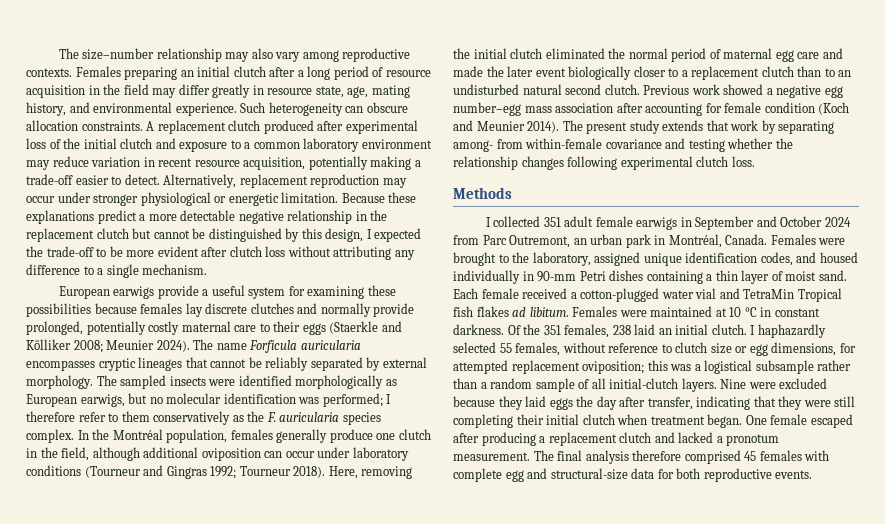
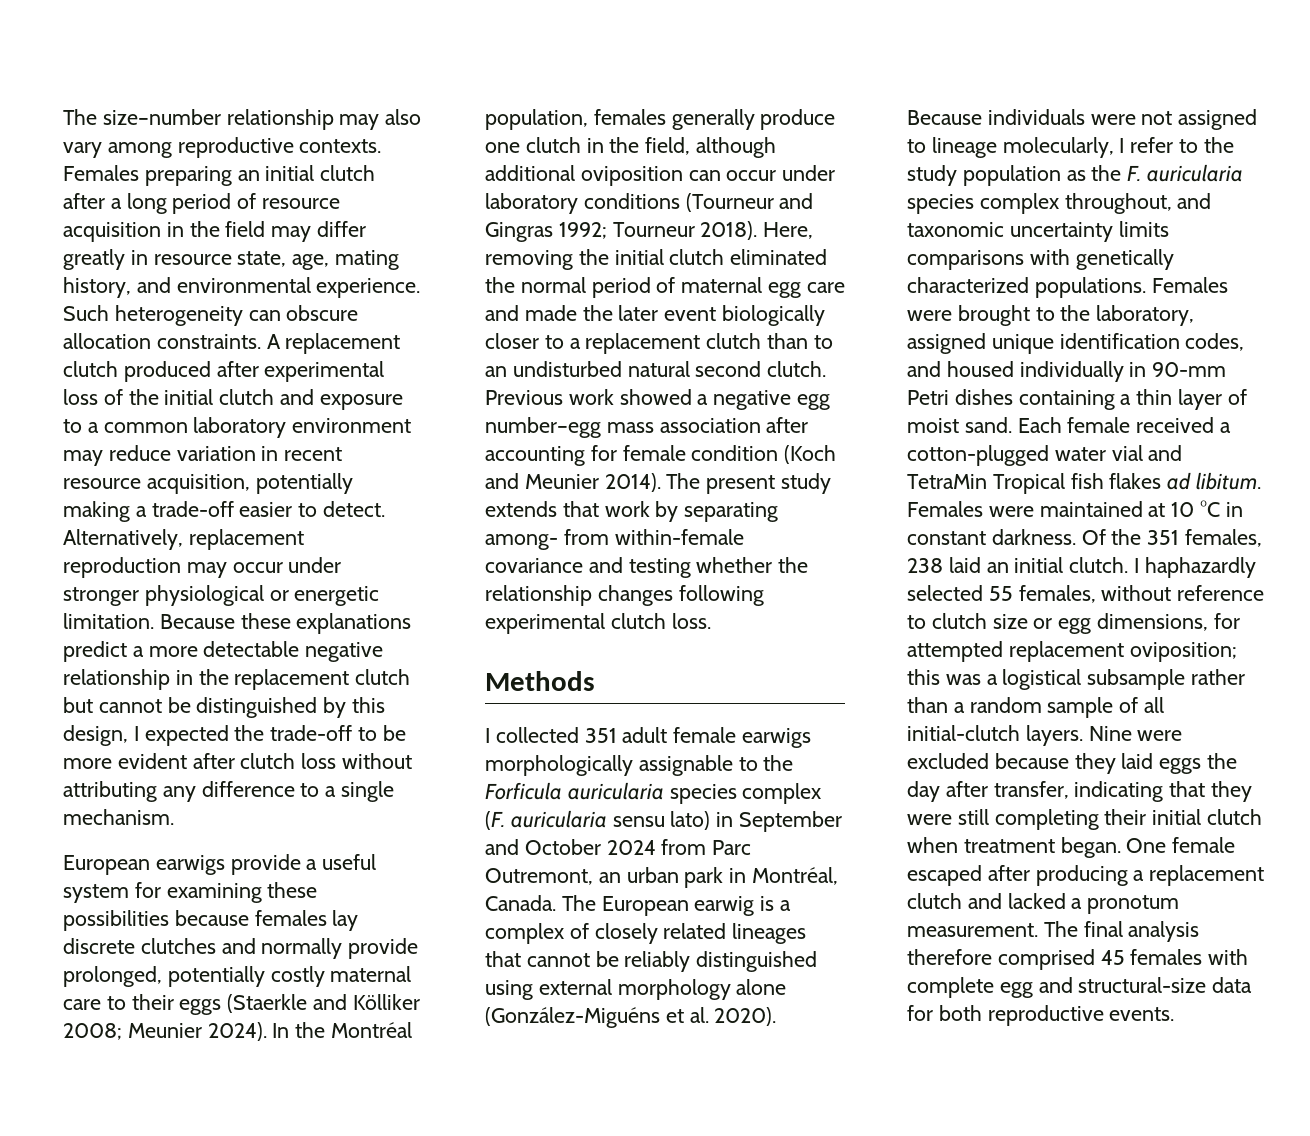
- The name Forficula auricularia encompasses cryptic lineages that cannot be reliably separated by external morphology. The sampled insects were identified morphologically as European earwigs, but no molecular identification was performed; I therefore refer to them conservatively as the F. auricularia species complex.
- I collected 351 adult female earwigs in September and October 2024 from Parc Outremont, an urban park in Montréal, Canada.
+ I collected 351 adult female earwigs morphologically assignable to the Forficula auricularia species complex (F. auricularia sensu lato) in September and October 2024 from Parc Outremont, an urban park in Montréal, Canada.
+ The European earwig is a complex of closely related lineages that cannot be reliably distinguished using external morphology alone (González-Miguéns et al. 2020). Because individuals were not assigned to lineage molecularly, I refer to the study population as the F. auricularia species complex throughout, and taxonomic uncertainty limits comparisons with genetically characterized populations.

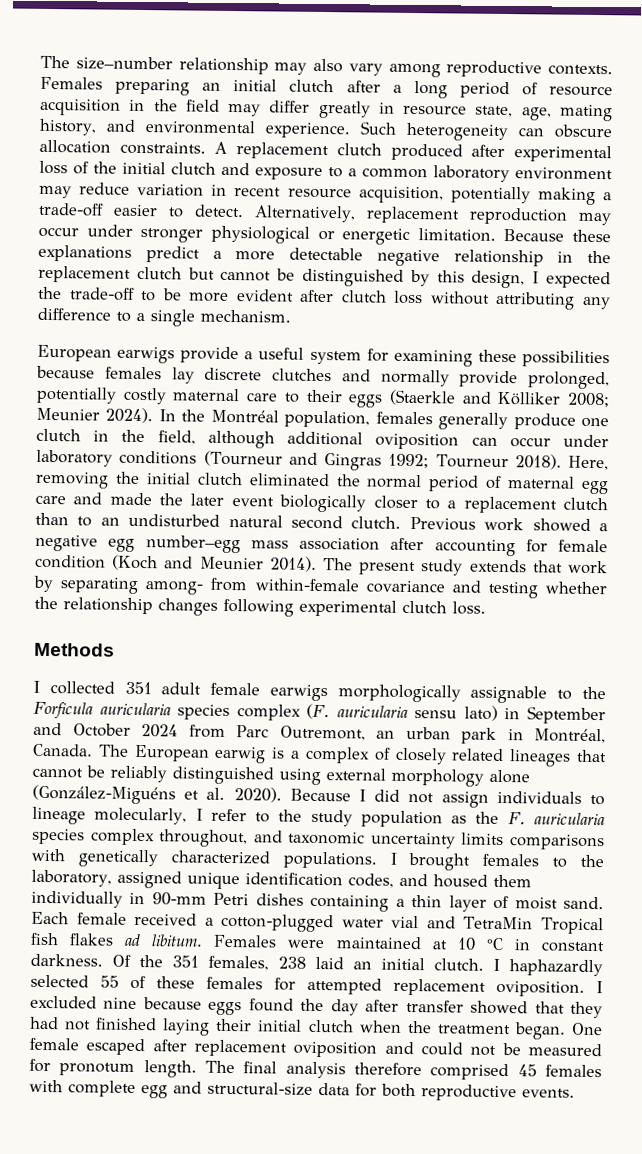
- Because individuals were not assigned to lineage molecularly, I refer to the study population as the F. auricularia species complex throughout, and taxonomic uncertainty limits comparisons with genetically characterized populations.
+ Because I did not assign individuals to lineage molecularly, I refer to the study population as the F. auricularia species complex throughout, and taxonomic uncertainty limits comparisons with genetically characterized populations.
- Females were brought to the laboratory, assigned unique identification codes, and housed individually in 90-mm Petri dishes containing a thin layer of moist sand.
+ I brought females to the laboratory, assigned unique identification codes, and housed them individually in 90-mm Petri dishes containing a thin layer of moist sand.
- I haphazardly selected 55 females, without reference to clutch size or egg dimensions, for attempted replacement oviposition; this was a logistical subsample rather than a random sample of all initial-clutch layers. Nine were excluded because they laid eggs the day after transfer, indicating that they were still completing their initial clutch when treatment began.
+ I haphazardly selected 55 of these females for attempted replacement oviposition. I excluded nine because eggs found the day after transfer showed that they had not finished laying their initial clutch when the treatment began.
- One female escaped after producing a replacement clutch and lacked a pronotum measurement.
+ One female escaped after replacement oviposition and could not be measured for pronotum length.

